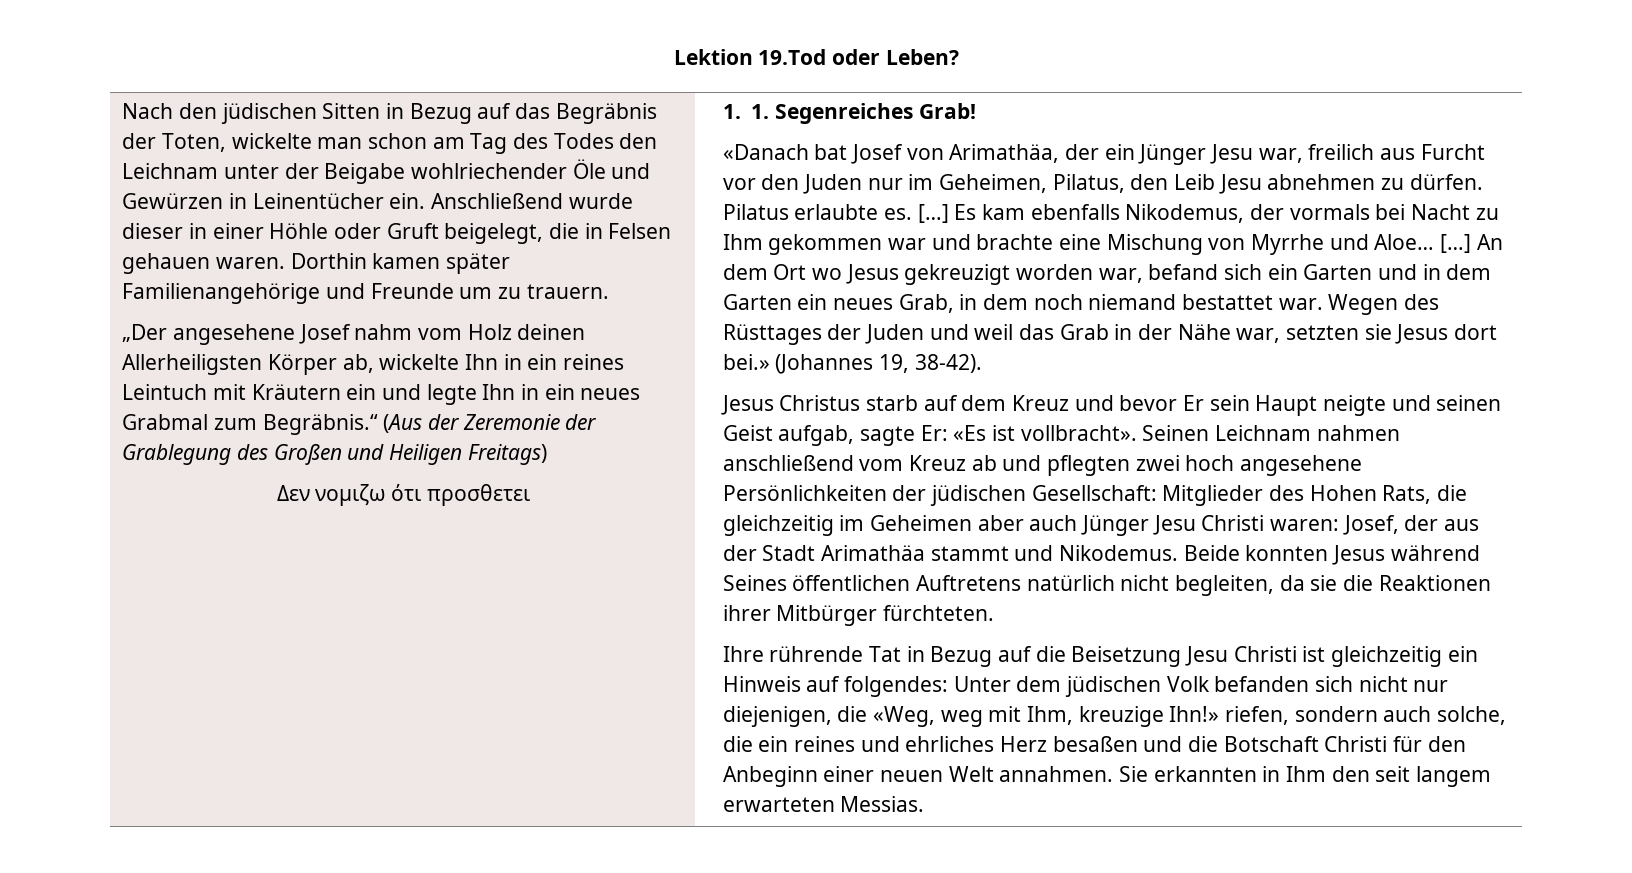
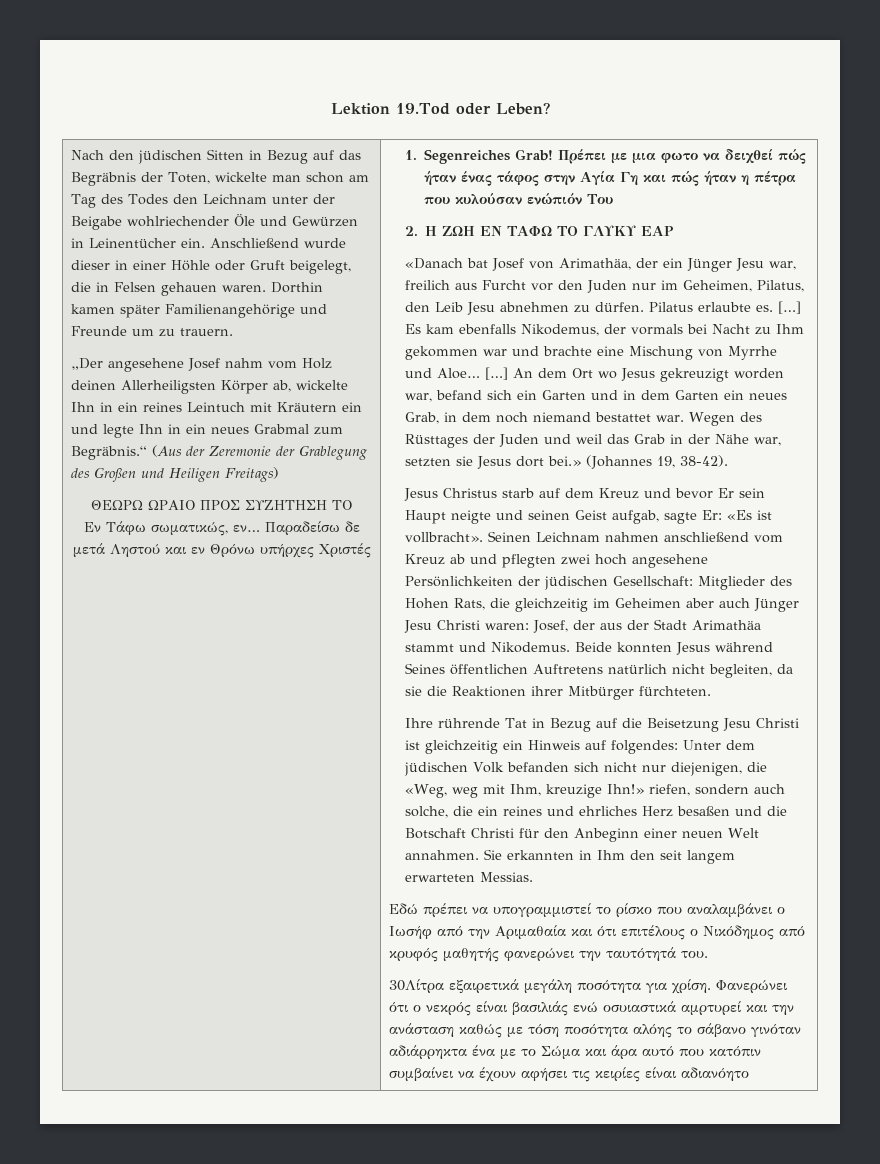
- Δεν νομιζω ότι προσθετει | 1. 1. Segenreiches Grab!
+ ΘΕΩΡΩ ΩΡΑΙΟ ΠΡΟΣ ΣΥΖΗΤΗΣΗ ΤΟ
+ Εν Τάφω σωματικώς, εν… Παραδείσω δε μετά Ληστού και εν Θρόνω υπήρχες Χριστές | 1. Segenreiches Grab! Πρέπει με μια φωτο να δειχθεί πώς ήταν ένας τάφος στην Αγία Γη και πώς ήταν η πέτρα που κυλούσαν ενώπιόν Του
+ 2. Η ΖΩΗ ΕΝ ΤΑΦΩ ΤΟ ΓΛΥΚΥ ΕΑΡ
+ Εδώ πρέπει να υπογραμμιστεί το ρίσκο που αναλαμβάνει ο Ιωσήφ από την Αριμαθαία και ότι επιτέλους ο Νικόδημος από κρυφός μαθητής φανερώνει την ταυτότητά του.
+ 30Λίτρα εξαιρετικά μεγάλη ποσότητα για χρίση. Φανερώνει ότι ο νεκρός είναι βασιλιάς ενώ οσυιαστικά αμρτυρεί και την ανάσταση καθώς με τόση ποσότητα αλόης το σάβανο γινόταν αδιάρρηκτα ένα με το Σώμα και άρα αυτό που κατόπιν συμβαίνει να έχουν αφήσει τις κειρίες είναι αδιανόητο

